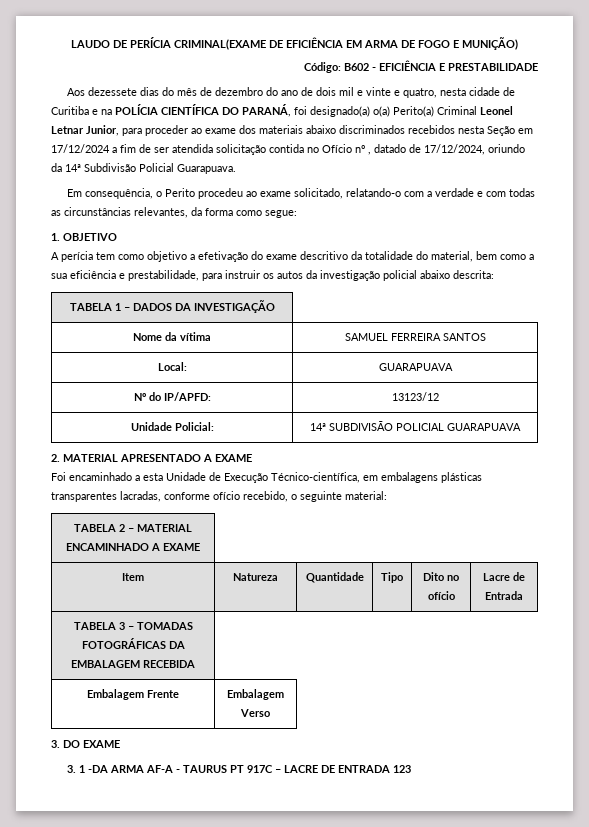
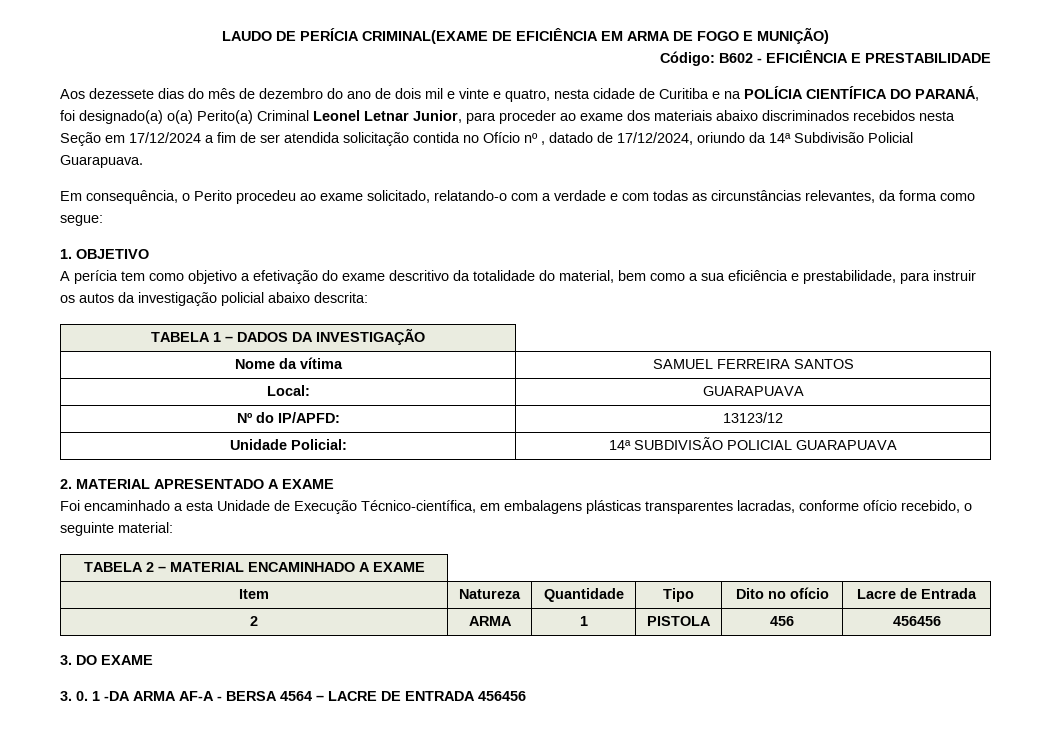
- TABELA 3 – TOMADAS FOTOGRÁFICAS DA EMBALAGEM RECEBIDA
- Embalagem Frente | Embalagem Verso
+ 2 | ARMA | 1 | PISTOLA | 456 | 456456
- 3. 1 -DA ARMA AF-A - TAURUS PT 917C – LACRE DE ENTRADA 123
+ 3. 0. 1 -DA ARMA AF-A - BERSA 4564 – LACRE DE ENTRADA 456456

